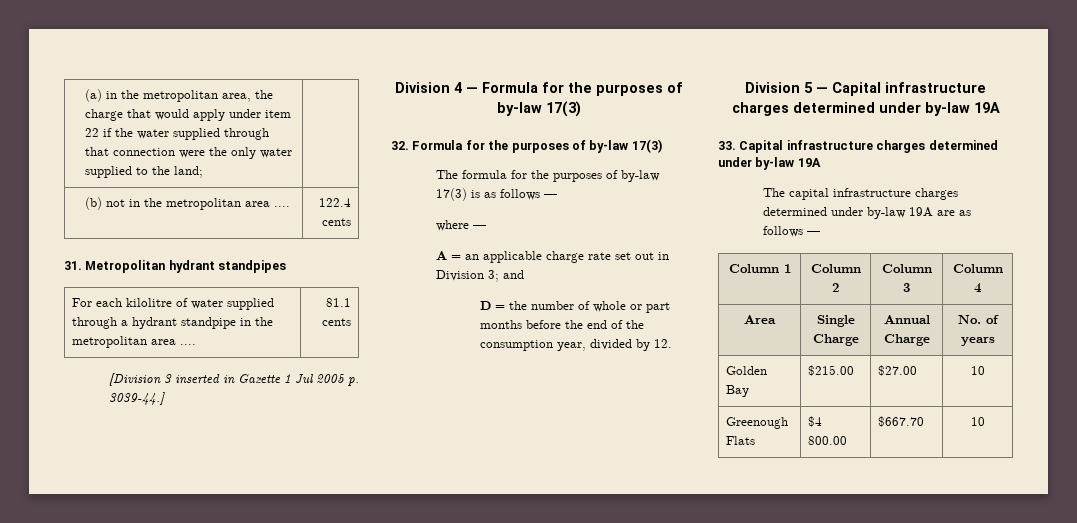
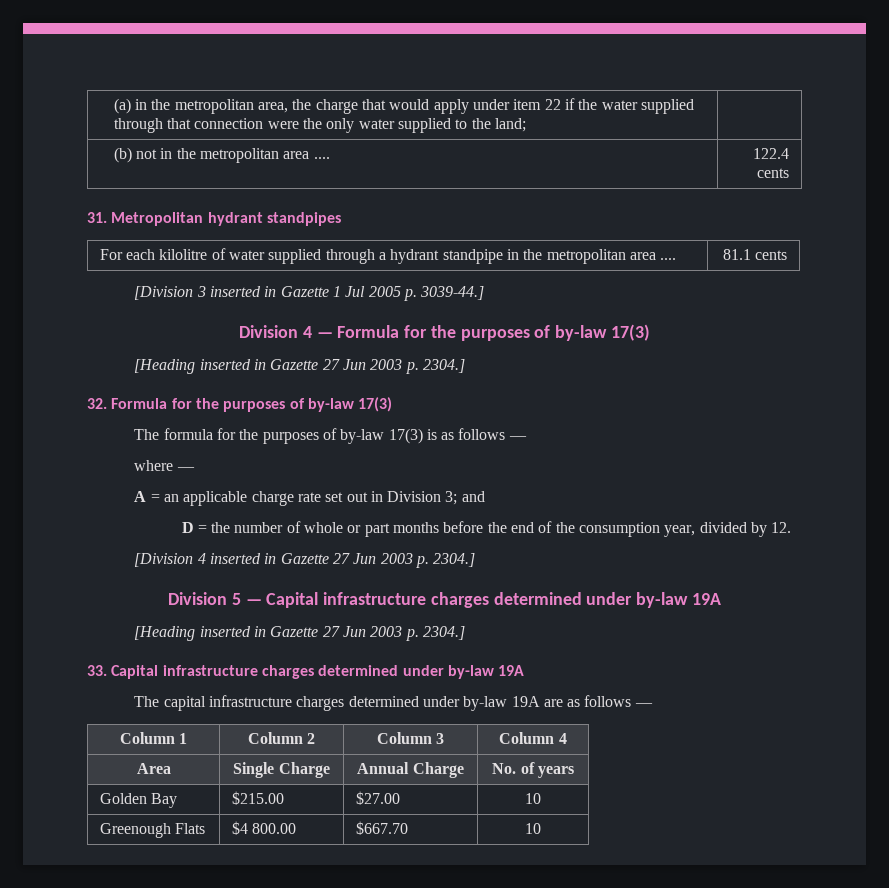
  Division 4 — Formula for the purposes of by-law 17(3)
+ [Heading inserted in Gazette 27 Jun 2003 p. 2304.]
+ [Division 4 inserted in Gazette 27 Jun 2003 p. 2304.]
  Division 5 — Capital infrastructure charges determined under by-law 19A
+ [Heading inserted in Gazette 27 Jun 2003 p. 2304.]

